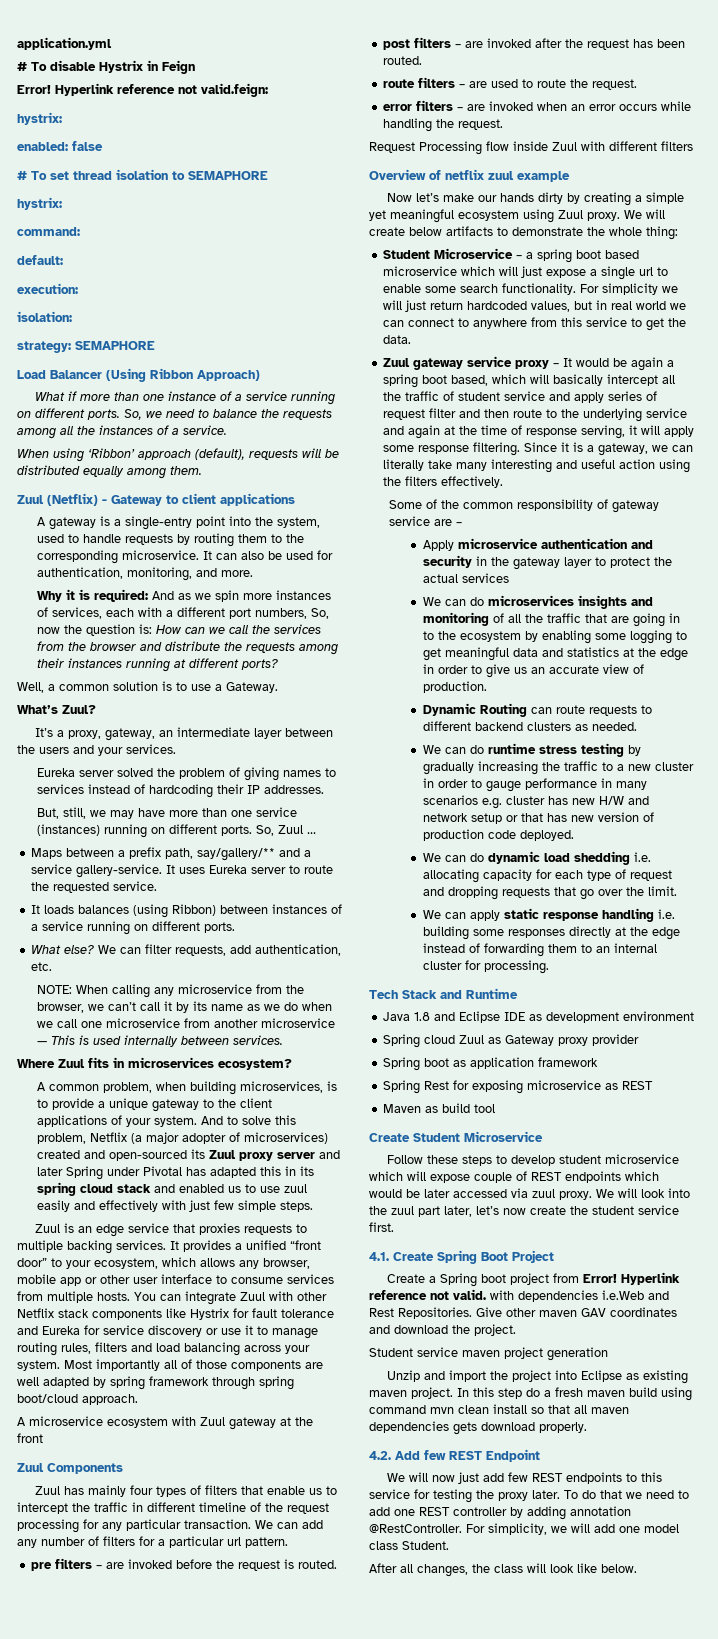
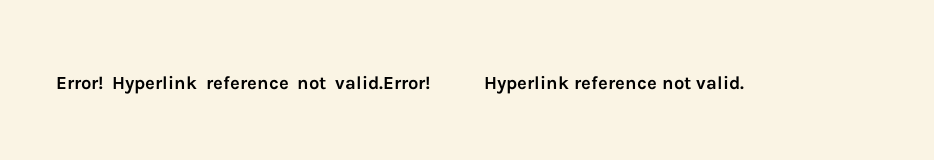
- application.yml
- # To disable Hystrix in Feign
- Error! Hyperlink reference not valid.feign:
- hystrix:
- enabled: false
- # To set thread isolation to SEMAPHORE
- hystrix:
- command:
- default:
- execution:
- isolation:
- strategy: SEMAPHORE
- Load Balancer (Using Ribbon Approach)
- What if more than one instance of a service running on different ports. So, we need to balance the requests among all the instances of a service.
- When using ‘Ribbon’ approach (default), requests will be distributed equally among them.
- Zuul (Netflix) - Gateway to client applications
- A gateway is a single-entry point into the system, used to handle requests by routing them to the corresponding microservice. It can also be used for authentication, monitoring, and more.
- Why it is required: And as we spin more instances of services, each with a different port numbers, So, now the question is: How can we call the services from the browser and distribute the requests among their instances running at different ports?
- Well, a common solution is to use a Gateway.
- What’s Zuul?
- It’s a proxy, gateway, an intermediate layer between the users and your services.
- Eureka server solved the problem of giving names to services instead of hardcoding their IP addresses.
- But, still, we may have more than one service (instances) running on different ports. So, Zuul …
- Maps between a prefix path, say/gallery/** and a service gallery-service. It uses Eureka server to route the requested service.
- It loads balances (using Ribbon) between instances of a service running on different ports.
- What else? We can filter requests, add authentication, etc.
- NOTE: When calling any microservice from the browser, we can’t call it by its name as we do when we call one microservice from another microservice — This is used internally between services.
- Where Zuul fits in microservices ecosystem?
- A common problem, when building microservices, is to provide a unique gateway to the client applications of your system. And to solve this problem, Netflix (a major adopter of microservices) created and open-sourced its Zuul proxy server and later Spring under Pivotal has adapted this in its spring cloud stack and enabled us to use zuul easily and effectively with just few simple steps.
- Zuul is an edge service that proxies requests to multiple backing services. It provides a unified “front door” to your ecosystem, which allows any browser, mobile app or other user interface to consume services from multiple hosts. You can integrate Zuul with other Netflix stack components like Hystrix for fault tolerance and Eureka for service discovery or use it to manage routing rules, filters and load balancing across your system. Most importantly all of those components are well adapted by spring framework through spring boot/cloud approach.
- A microservice ecosystem with Zuul gateway at the front
- Zuul Components
- Zuul has mainly four types of filters that enable us to intercept the traffic in different timeline of the request processing for any particular transaction. We can add any number of filters for a particular url pattern.
- pre filters – are invoked before the request is routed.
- post filters – are invoked after the request has been routed.
- route filters – are used to route the request.
- error filters – are invoked when an error occurs while handling the request.
- Request Processing flow inside Zuul with different filters
- Overview of netflix zuul example
- Now let’s make our hands dirty by creating a simple yet meaningful ecosystem using Zuul proxy. We will create below artifacts to demonstrate the whole thing:
- Student Microservice – a spring boot based microservice which will just expose a single url to enable some search functionality. For simplicity we will just return hardcoded values, but in real world we can connect to anywhere from this service to get the data.
- Zuul gateway service proxy – It would be again a spring boot based, which will basically intercept all the traffic of student service and apply series of request filter and then route to the underlying service and again at the time of response serving, it will apply some response filtering. Since it is a gateway, we can literally take many interesting and useful action using the filters effectively.
- Some of the common responsibility of gateway service are –
- Apply microservice authentication and security in the gateway layer to protect the actual services
- We can do microservices insights and monitoring of all the traffic that are going in to the ecosystem by enabling some logging to get meaningful data and statistics at the edge in order to give us an accurate view of production.
- Dynamic Routing can route requests to different backend clusters as needed.
- We can do runtime stress testing by gradually increasing the traffic to a new cluster in order to gauge performance in many scenarios e.g. cluster has new H/W and network setup or that has new version of production code deployed.
- We can do dynamic load shedding i.e. allocating capacity for each type of request and dropping requests that go over the limit.
- We can apply static response handling i.e. building some responses directly at the edge instead of forwarding them to an internal cluster for processing.
- Tech Stack and Runtime
- Java 1.8 and Eclipse IDE as development environment
- Spring cloud Zuul as Gateway proxy provider
- Spring boot as application framework
- Spring Rest for exposing microservice as REST
- Maven as build tool
- Create Student Microservice
- Follow these steps to develop student microservice which will expose couple of REST endpoints which would be later accessed via zuul proxy. We will look into the zuul part later, let’s now create the student service first.
- 4.1. Create Spring Boot Project
- Create a Spring boot project from Error! Hyperlink reference not valid. with dependencies i.e.Web and Rest Repositories. Give other maven GAV coordinates and download the project.
- Student service maven project generation
- Unzip and import the project into Eclipse as existing maven project. In this step do a fresh maven build using command mvn clean install so that all maven dependencies gets download properly.
- 4.2. Add few REST Endpoint
- We will now just add few REST endpoints to this service for testing the proxy later. To do that we need to add one REST controller by adding annotation @RestController. For simplicity, we will add one model class Student.
- After all changes, the class will look like below.
+ Error! Hyperlink reference not valid.Error! Hyperlink reference not valid.

